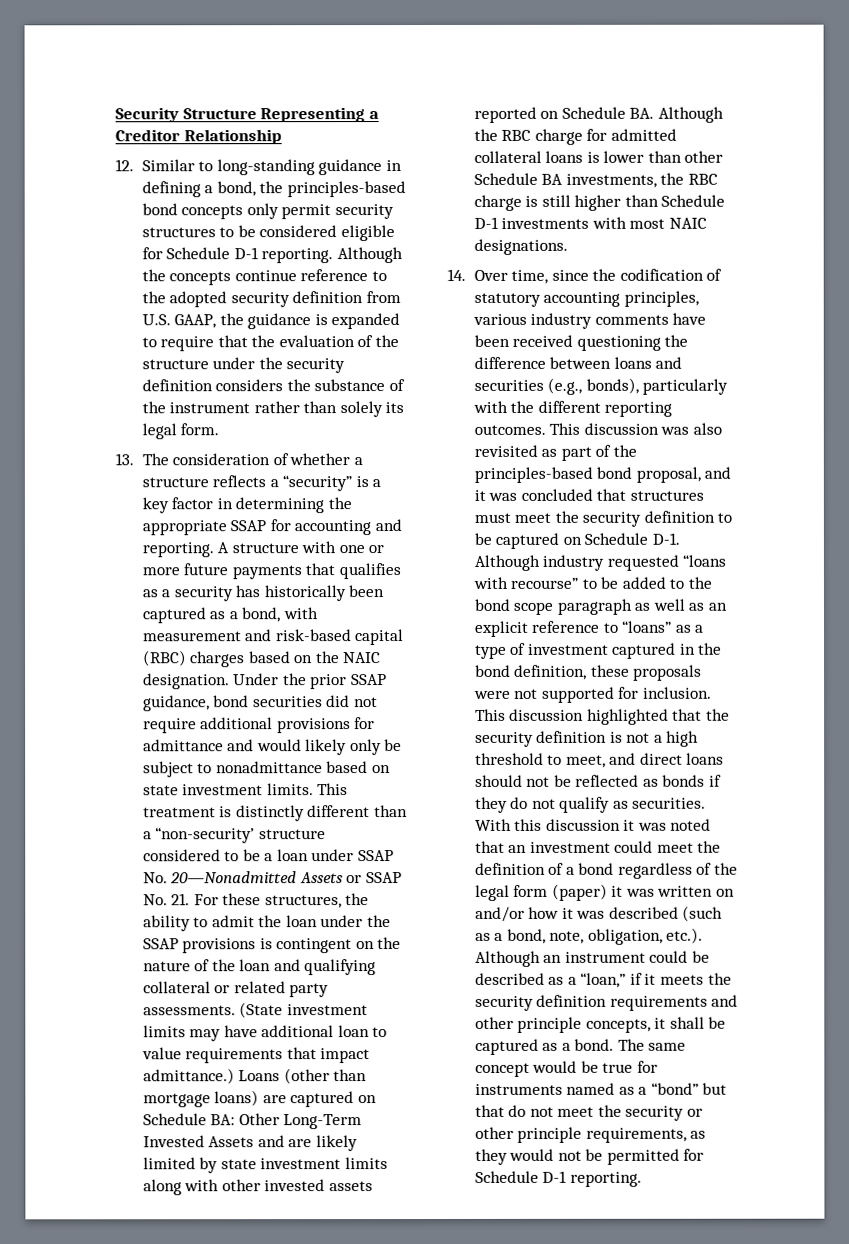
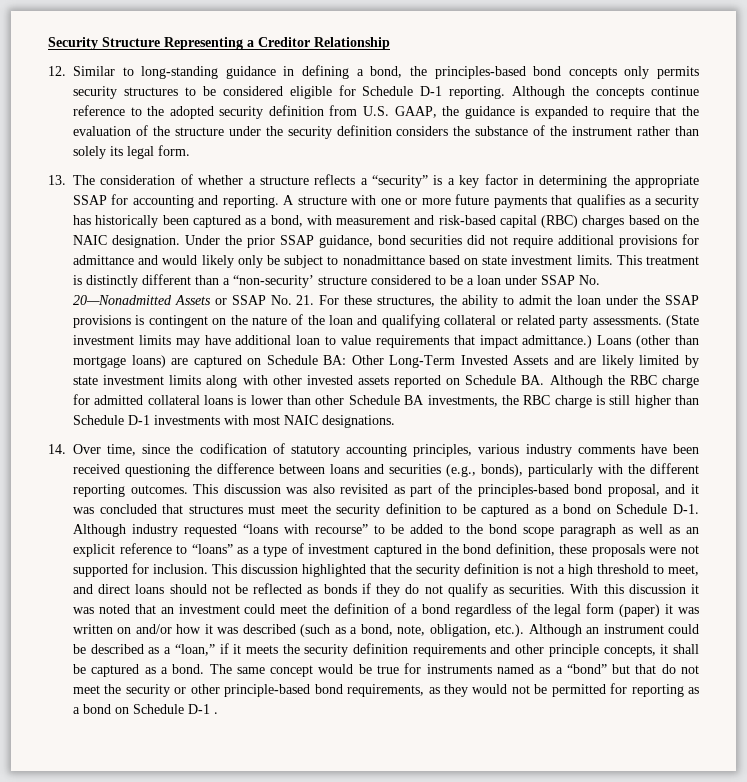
- 12. Similar to long-standing guidance in defining a bond, the principles-based bond concepts only permit security structures to be considered eligible for Schedule D-1 reporting.
+ 12. Similar to long-standing guidance in defining a bond, the principles-based bond concepts only permits security structures to be considered eligible for Schedule D-1 reporting.
- This discussion was also revisited as part of the principles-based bond proposal, and it was concluded that structures must meet the security definition to be captured on Schedule D-1. Although industry requested “loans with recourse” to be added to the bond scope paragraph as well as an explicit reference to “loans” as a type of investment captured in the bond definition, these proposals were not supported for inclusion.
+ This discussion was also revisited as part of the principles-based bond proposal, and it was concluded that structures must meet the security definition to be captured as a bond on Schedule D-1. Although industry requested “loans with recourse” to be added to the bond scope paragraph as well as an explicit reference to “loans” as a type of investment captured in the bond definition, these proposals were not supported for inclusion.
- The same concept would be true for instruments named as a “bond” but that do not meet the security or other principle requirements, as they would not be permitted for Schedule D-1 reporting.
+ The same concept would be true for instruments named as a “bond” but that do not meet the security or other principle-based bond requirements, as they would not be permitted for reporting as a bond on Schedule D-1 .

